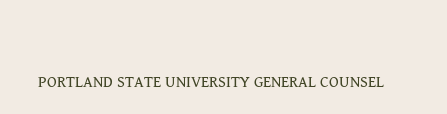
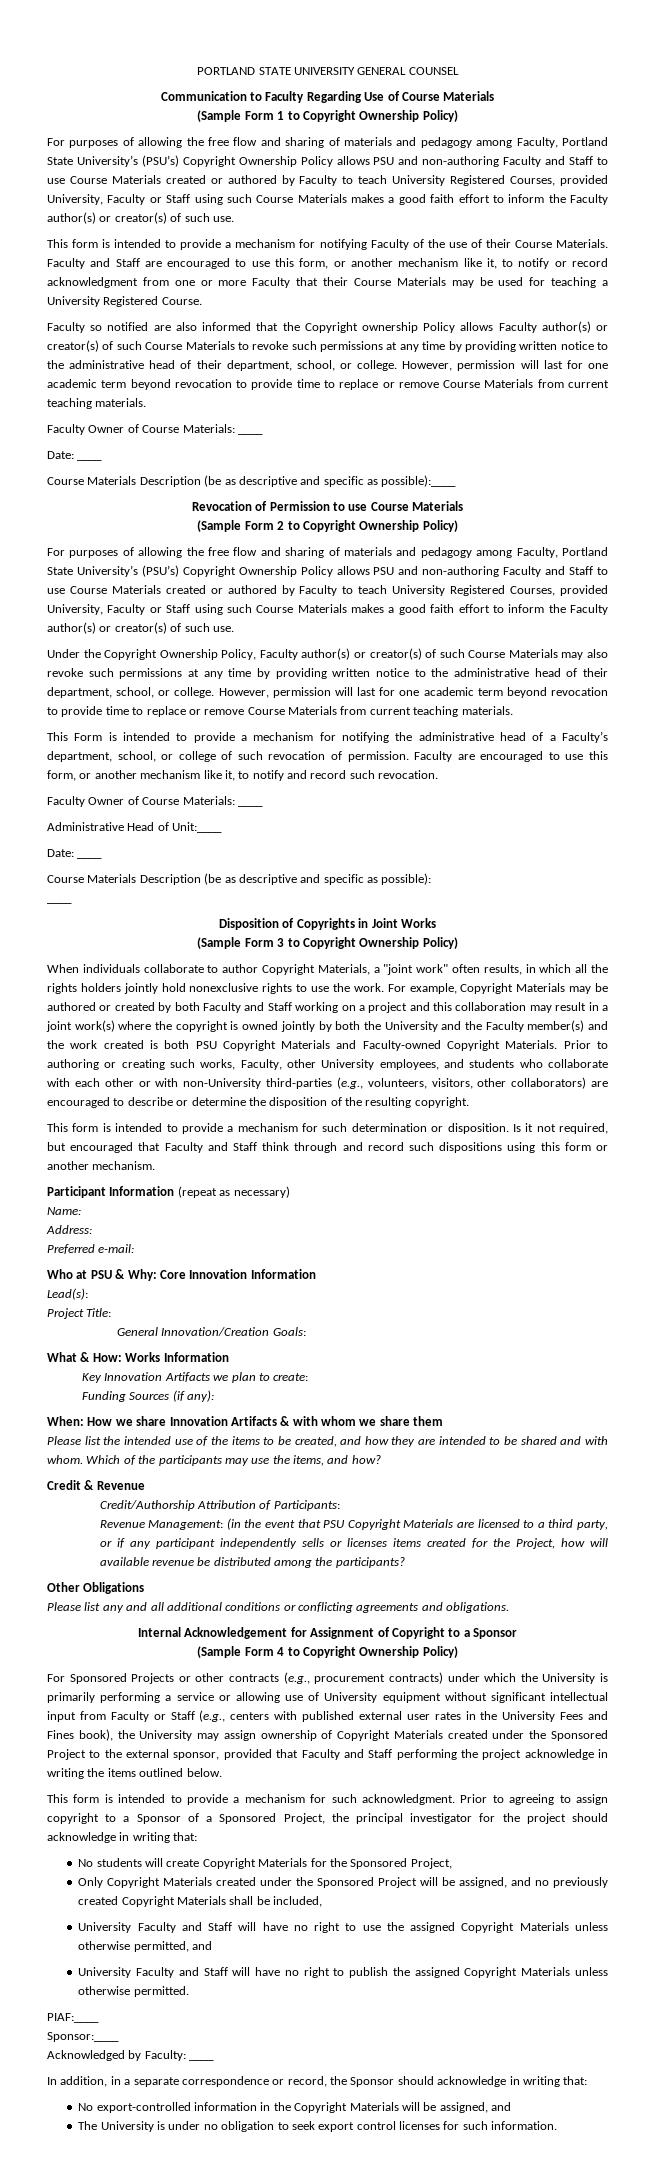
+ Communication to Faculty Regarding Use of Course Materials
+ (Sample Form 1 to Copyright Ownership Policy)
+ For purposes of allowing the free flow and sharing of materials and pedagogy among Faculty, Portland State University’s (PSU’s) Copyright Ownership Policy allows PSU and non-authoring Faculty and Staff to use Course Materials created or authored by Faculty to teach University Registered Courses, provided University, Faculty or Staff using such Course Materials makes a good faith effort to inform the Faculty author(s) or creator(s) of such use.
+ This form is intended to provide a mechanism for notifying Faculty of the use of their Course Materials. Faculty and Staff are encouraged to use this form, or another mechanism like it, to notify or record acknowledgment from one or more Faculty that their Course Materials may be used for teaching a University Registered Course.
+ Faculty so notified are also informed that the Copyright ownership Policy allows Faculty author(s) or creator(s) of such Course Materials to revoke such permissions at any time by providing written notice to the administrative head of their department, school, or college. However, permission will last for one academic term beyond revocation to provide time to replace or remove Course Materials from current teaching materials.
+ Faculty Owner of Course Materials: ____
+ Date: ____
+ Course Materials Description (be as descriptive and specific as possible):____
+ Revocation of Permission to use Course Materials
+ (Sample Form 2 to Copyright Ownership Policy)
+ For purposes of allowing the free flow and sharing of materials and pedagogy among Faculty, Portland State University’s (PSU’s) Copyright Ownership Policy allows PSU and non-authoring Faculty and Staff to use Course Materials created or authored by Faculty to teach University Registered Courses, provided University, Faculty or Staff using such Course Materials makes a good faith effort to inform the Faculty author(s) or creator(s) of such use.
+ Under the Copyright Ownership Policy, Faculty author(s) or creator(s) of such Course Materials may also revoke such permissions at any time by providing written notice to the administrative head of their department, school, or college. However, permission will last for one academic term beyond revocation to provide time to replace or remove Course Materials from current teaching materials.
+ This Form is intended to provide a mechanism for notifying the administrative head of a Faculty’s department, school, or college of such revocation of permission. Faculty are encouraged to use this form, or another mechanism like it, to notify and record such revocation.
+ Faculty Owner of Course Materials: ____
+ Administrative Head of Unit:____
+ Date: ____
+ Course Materials Description (be as descriptive and specific as possible):
+ ____
+ Disposition of Copyrights in Joint Works
+ (Sample Form 3 to Copyright Ownership Policy)
+ When individuals collaborate to author Copyright Materials, a "joint work" often results, in which all the rights holders jointly hold nonexclusive rights to use the work. For example, Copyright Materials may be authored or created by both Faculty and Staff working on a project and this collaboration may result in a joint work(s) where the copyright is owned jointly by both the University and the Faculty member(s) and the work created is both PSU Copyright Materials and Faculty-owned Copyright Materials. Prior to authoring or creating such works, Faculty, other University employees, and students who collaborate with each other or with non-University third-parties (e.g., volunteers, visitors, other collaborators) are encouraged to describe or determine the disposition of the resulting copyright.
+ This form is intended to provide a mechanism for such determination or disposition. Is it not required, but encouraged that Faculty and Staff think through and record such dispositions using this form or another mechanism.
+ Participant Information (repeat as necessary)
+ Name:
+ Address:
+ Preferred e-mail:
+ Who at PSU & Why: Core Innovation Information
+ Lead(s):
+ Project Title:
+ General Innovation/Creation Goals:
+ What & How: Works Information
+ Key Innovation Artifacts we plan to create:
+ Funding Sources (if any):
+ When: How we share Innovation Artifacts & with whom we share them
+ Please list the intended use of the items to be created, and how they are intended to be shared and with whom. Which of the participants may use the items, and how?
+ Credit & Revenue
+ Credit/Authorship Attribution of Participants:
+ Revenue Management: (in the event that PSU Copyright Materials are licensed to a third party, or if any participant independently sells or licenses items created for the Project, how will available revenue be distributed among the participants?
+ Other Obligations
+ Please list any and all additional conditions or conflicting agreements and obligations.
+ Internal Acknowledgement for Assignment of Copyright to a Sponsor
+ (Sample Form 4 to Copyright Ownership Policy)
+ For Sponsored Projects or other contracts (e.g., procurement contracts) under which the University is primarily performing a service or allowing use of University equipment without significant intellectual input from Faculty or Staff (e.g., centers with published external user rates in the University Fees and Fines book), the University may assign ownership of Copyright Materials created under the Sponsored Project to the external sponsor, provided that Faculty and Staff performing the project acknowledge in writing the items outlined below.
+ This form is intended to provide a mechanism for such acknowledgment. Prior to agreeing to assign copyright to a Sponsor of a Sponsored Project, the principal investigator for the project should acknowledge in writing that:
+ No students will create Copyright Materials for the Sponsored Project,
+ Only Copyright Materials created under the Sponsored Project will be assigned, and no previously created Copyright Materials shall be included,
+ University Faculty and Staff will have no right to use the assigned Copyright Materials unless otherwise permitted, and
+ University Faculty and Staff will have no right to publish the assigned Copyright Materials unless otherwise permitted.
+ PIAF:____
+ Sponsor:____
+ Acknowledged by Faculty: ____
+ In addition, in a separate correspondence or record, the Sponsor should acknowledge in writing that:
+ No export-controlled information in the Copyright Materials will be assigned, and
+ The University is under no obligation to seek export control licenses for such information.

